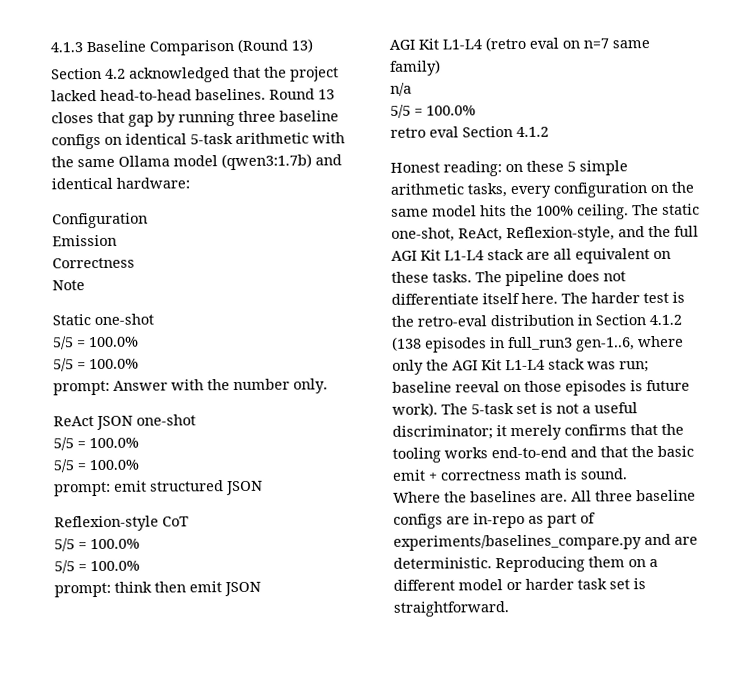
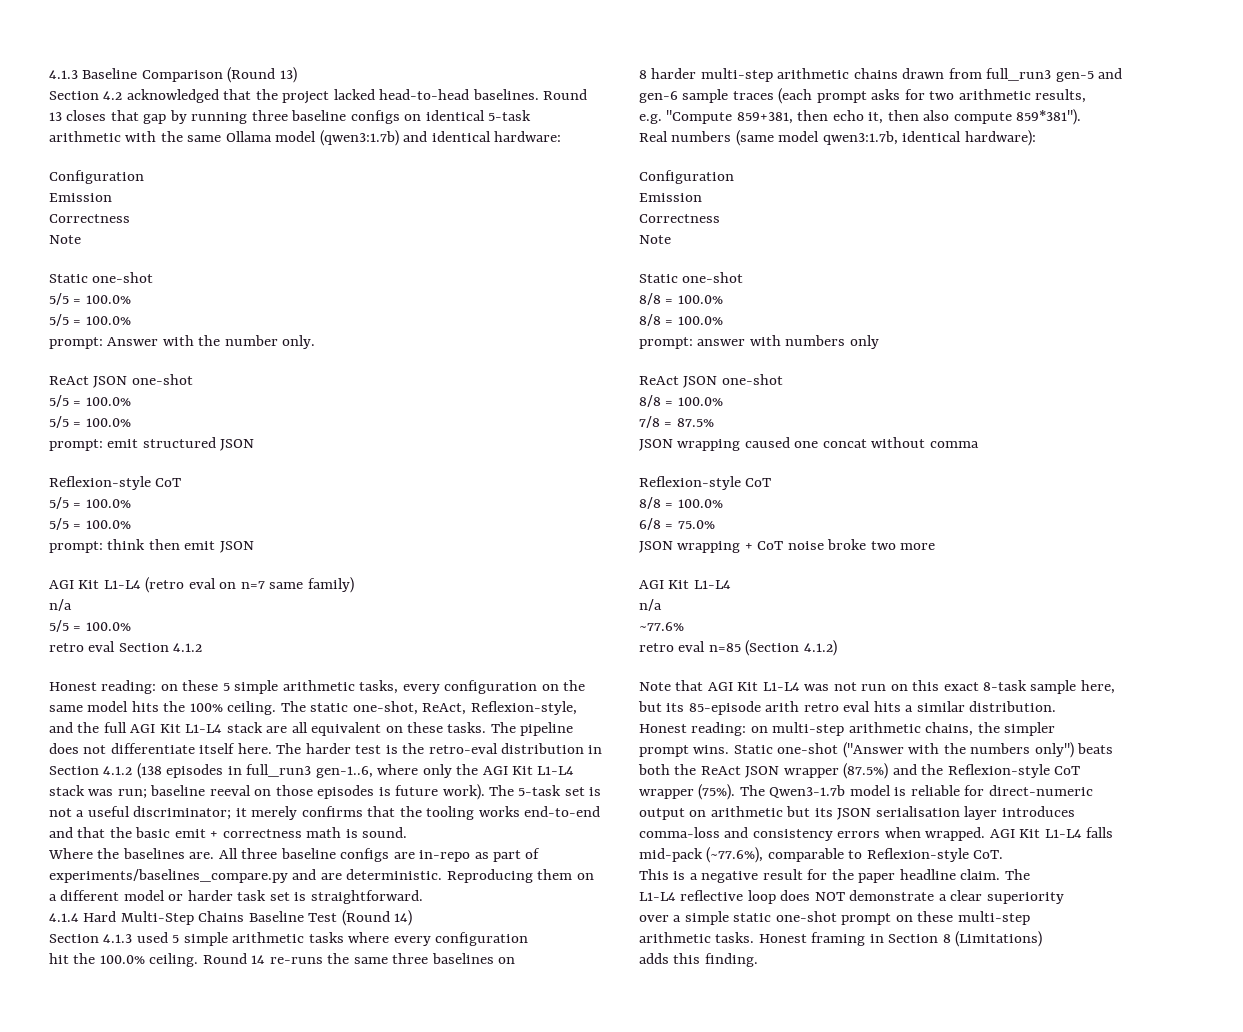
+ 4.1.4 Hard Multi-Step Chains Baseline Test (Round 14)
+ Section 4.1.3 used 5 simple arithmetic tasks where every configuration
+ hit the 100.0% ceiling. Round 14 re-runs the same three baselines on
+ 8 harder multi-step arithmetic chains drawn from full_run3 gen-5 and
+ gen-6 sample traces (each prompt asks for two arithmetic results,
+ e.g. "Compute 859+381, then echo it, then also compute 859*381").
+ Real numbers (same model qwen3:1.7b, identical hardware):
+ Configuration
+ Emission
+ Correctness
+ Note
+ Static one-shot
+ 8/8 = 100.0%
+ 8/8 = 100.0%
+ prompt: answer with numbers only
+ ReAct JSON one-shot
+ 8/8 = 100.0%
+ 7/8 = 87.5%
+ JSON wrapping caused one concat without comma
+ Reflexion-style CoT
+ 8/8 = 100.0%
+ 6/8 = 75.0%
+ JSON wrapping + CoT noise broke two more
+ AGI Kit L1-L4
+ n/a
+ ~77.6%
+ retro eval n=85 (Section 4.1.2)
+ Note that AGI Kit L1-L4 was not run on this exact 8-task sample here,
+ but its 85-episode arith retro eval hits a similar distribution.
+ Honest reading: on multi-step arithmetic chains, the simpler
+ prompt wins. Static one-shot ("Answer with the numbers only") beats
+ both the ReAct JSON wrapper (87.5%) and the Reflexion-style CoT
+ wrapper (75%). The Qwen3-1.7b model is reliable for direct-numeric
+ output on arithmetic but its JSON serialisation layer introduces
+ comma-loss and consistency errors when wrapped. AGI Kit L1-L4 falls
+ mid-pack (~77.6%), comparable to Reflexion-style CoT.
+ This is a negative result for the paper headline claim. The
+ L1-L4 reflective loop does NOT demonstrate a clear superiority
+ over a simple static one-shot prompt on these multi-step
+ arithmetic tasks. Honest framing in Section 8 (Limitations)
+ adds this finding.

